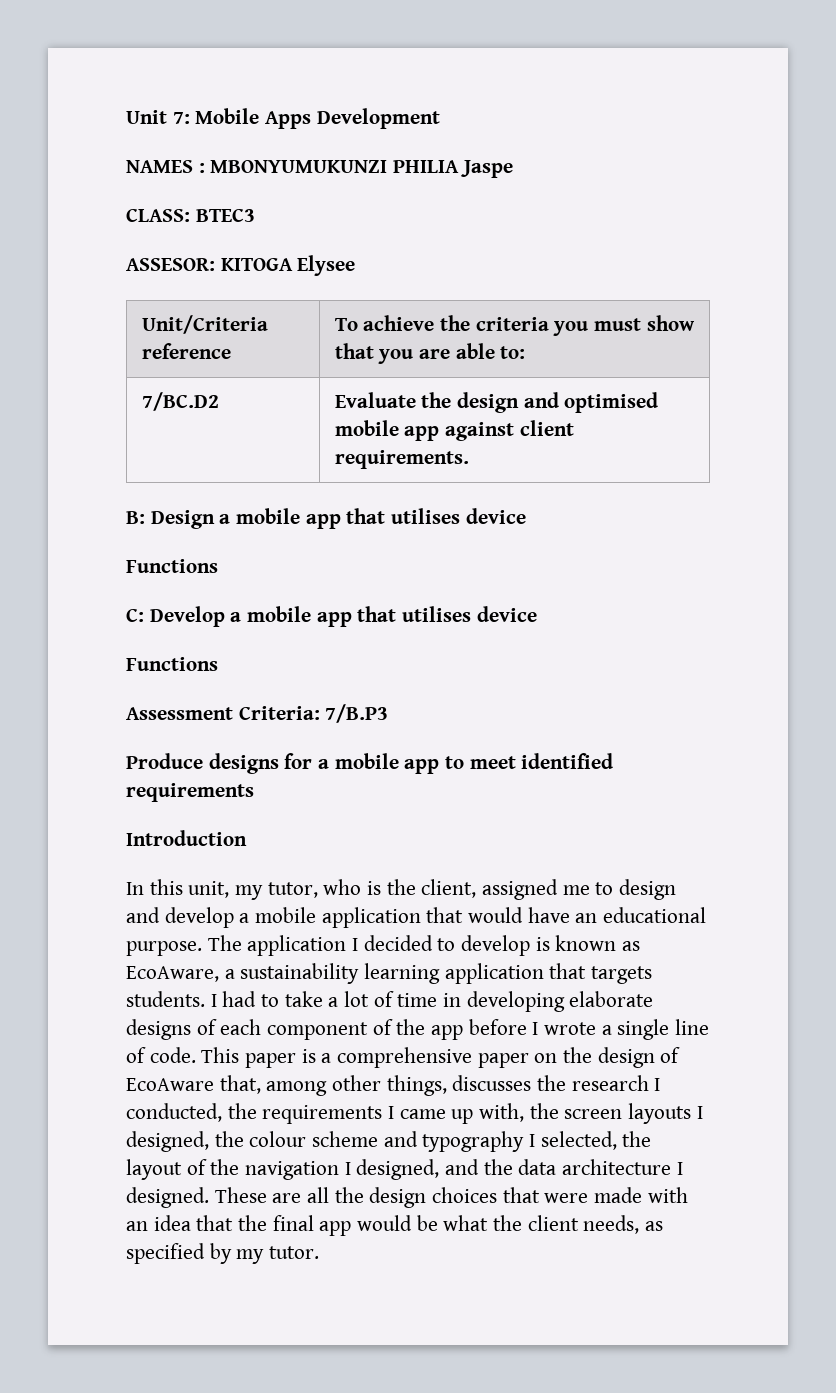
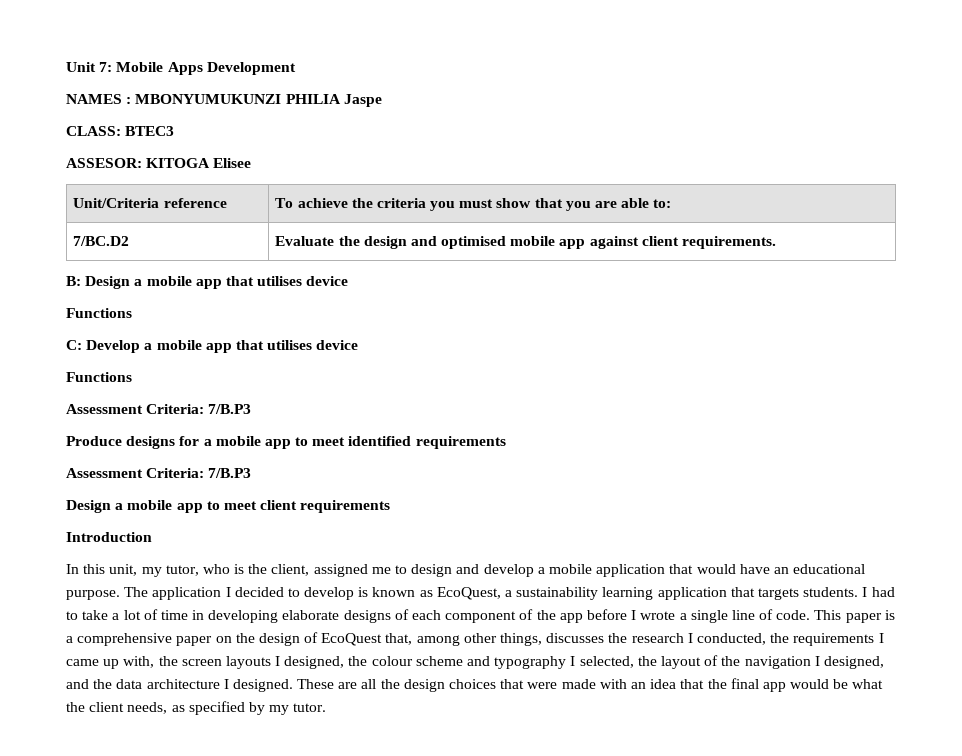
- ASSESOR: KITOGA Elysee
+ ASSESOR: KITOGA Elisee
  Produce designs for a mobile app to meet identified requirements
+ Assessment Criteria: 7/B.P3
+ Design a mobile app to meet client requirements
- The application I decided to develop is known as EcoAware, a sustainability learning application that targets students.
+ The application I decided to develop is known as EcoQuest, a sustainability learning application that targets students.
- This paper is a comprehensive paper on the design of EcoAware that, among other things, discusses the research I conducted, the requirements I came up with, the screen layouts I designed, the colour scheme and typography I selected, the layout of the navigation I designed, and the data architecture I designed.
+ This paper is a comprehensive paper on the design of EcoQuest that, among other things, discusses the research I conducted, the requirements I came up with, the screen layouts I designed, the colour scheme and typography I selected, the layout of the navigation I designed, and the data architecture I designed.

